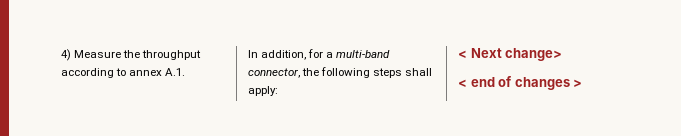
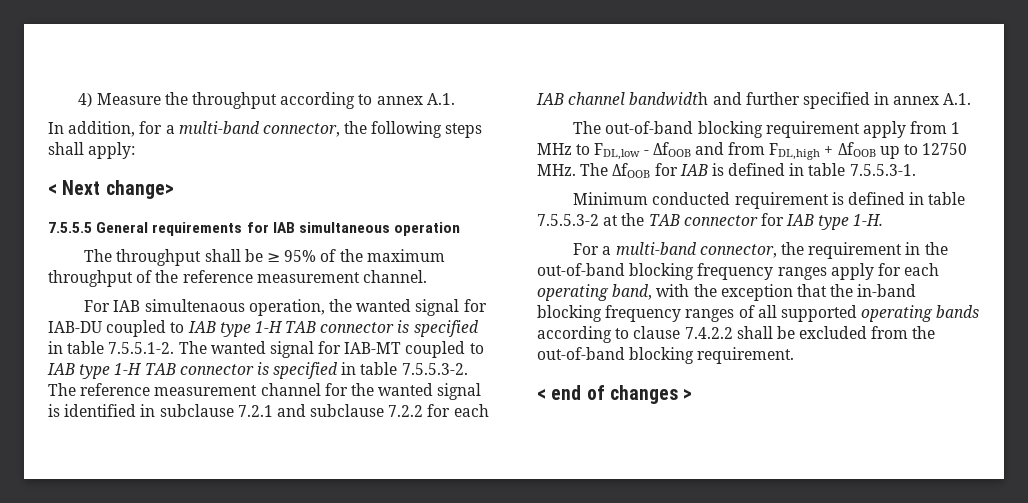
+ 7.5.5.5 General requirements for IAB simultaneous operation
+ The throughput shall be ≥ 95% of the maximum throughput of the reference measurement channel.
+ For IAB simultenaous operation, the wanted signal for IAB-DU coupled to IAB type 1-H TAB connector is specified in table 7.5.5.1-2. The wanted signal for IAB-MT coupled to IAB type 1-H TAB connector is specified in table 7.5.5.3-2. The reference measurement channel for the wanted signal is identified in subclause 7.2.1 and subclause 7.2.2 for each IAB channel bandwidth and further specified in annex A.1.
+ The out-of-band blocking requirement apply from 1 MHz to FDL,low - ΔfOOB and from FDL,high + ΔfOOB up to 12750 MHz. The ΔfOOB for IAB is defined in table 7.5.5.3-1.
+ Minimum conducted requirement is defined in table 7.5.5.3-2 at the TAB connector for IAB type 1-H.
+ For a multi-band connector, the requirement in the out-of-band blocking frequency ranges apply for each operating band, with the exception that the in-band blocking frequency ranges of all supported operating bands according to clause 7.4.2.2 shall be excluded from the out-of-band blocking requirement.

